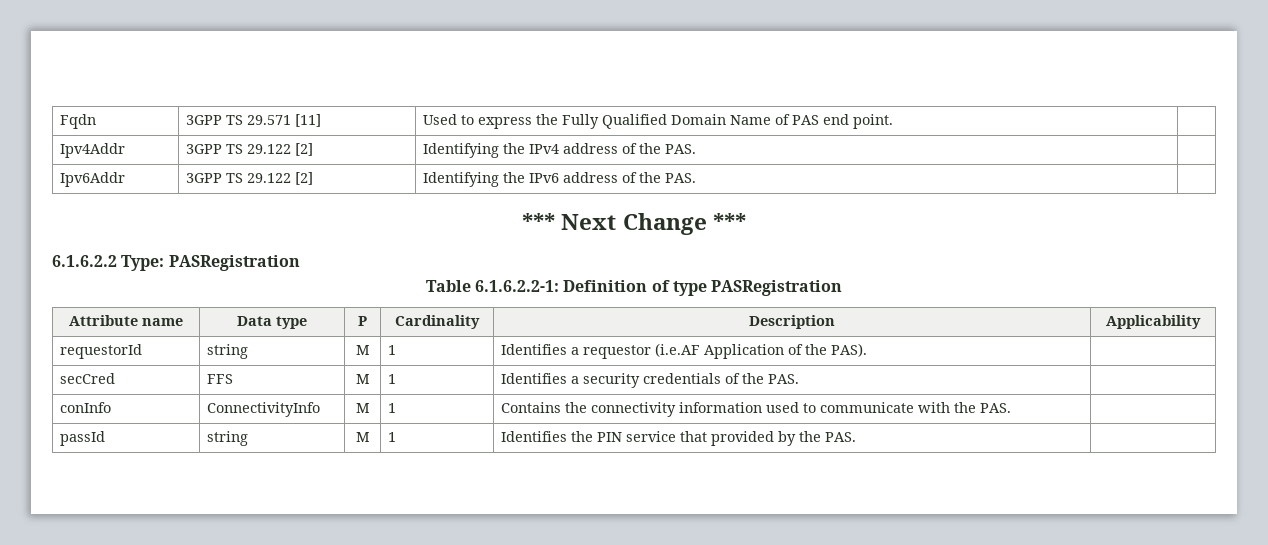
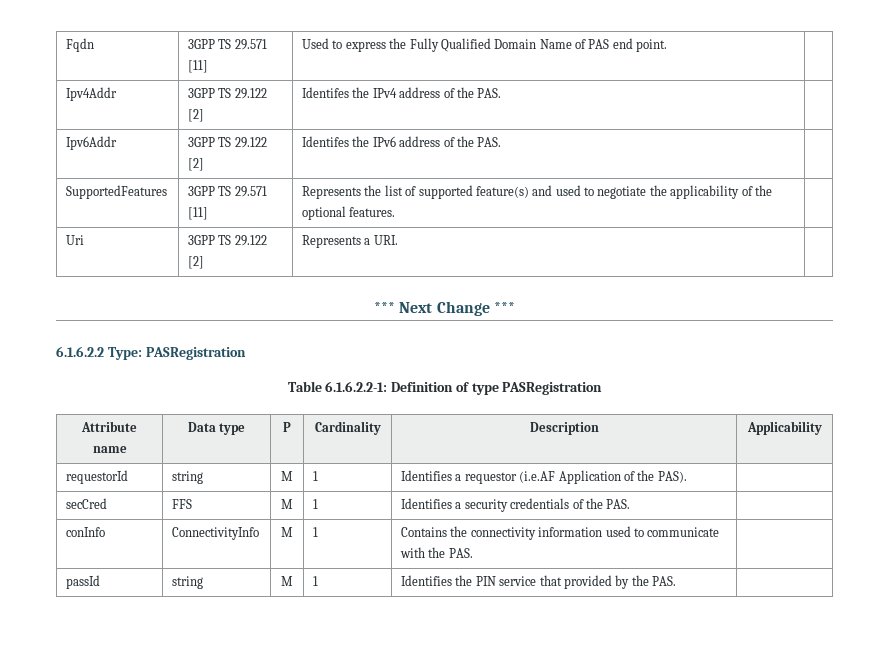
- Ipv4Addr | 3GPP TS 29.122 [2] | Identifying the IPv4 address of the PAS. |
+ Ipv4Addr | 3GPP TS 29.122 [2] | Identifes the IPv4 address of the PAS. |
- Ipv6Addr | 3GPP TS 29.122 [2] | Identifying the IPv6 address of the PAS. |
+ Ipv6Addr | 3GPP TS 29.122 [2] | Identifes the IPv6 address of the PAS. |
+ SupportedFeatures | 3GPP TS 29.571 [11] | Represents the list of supported feature(s) and used to negotiate the applicability of the optional features. |
+ Uri | 3GPP TS 29.122 [2] | Represents a URI. |

